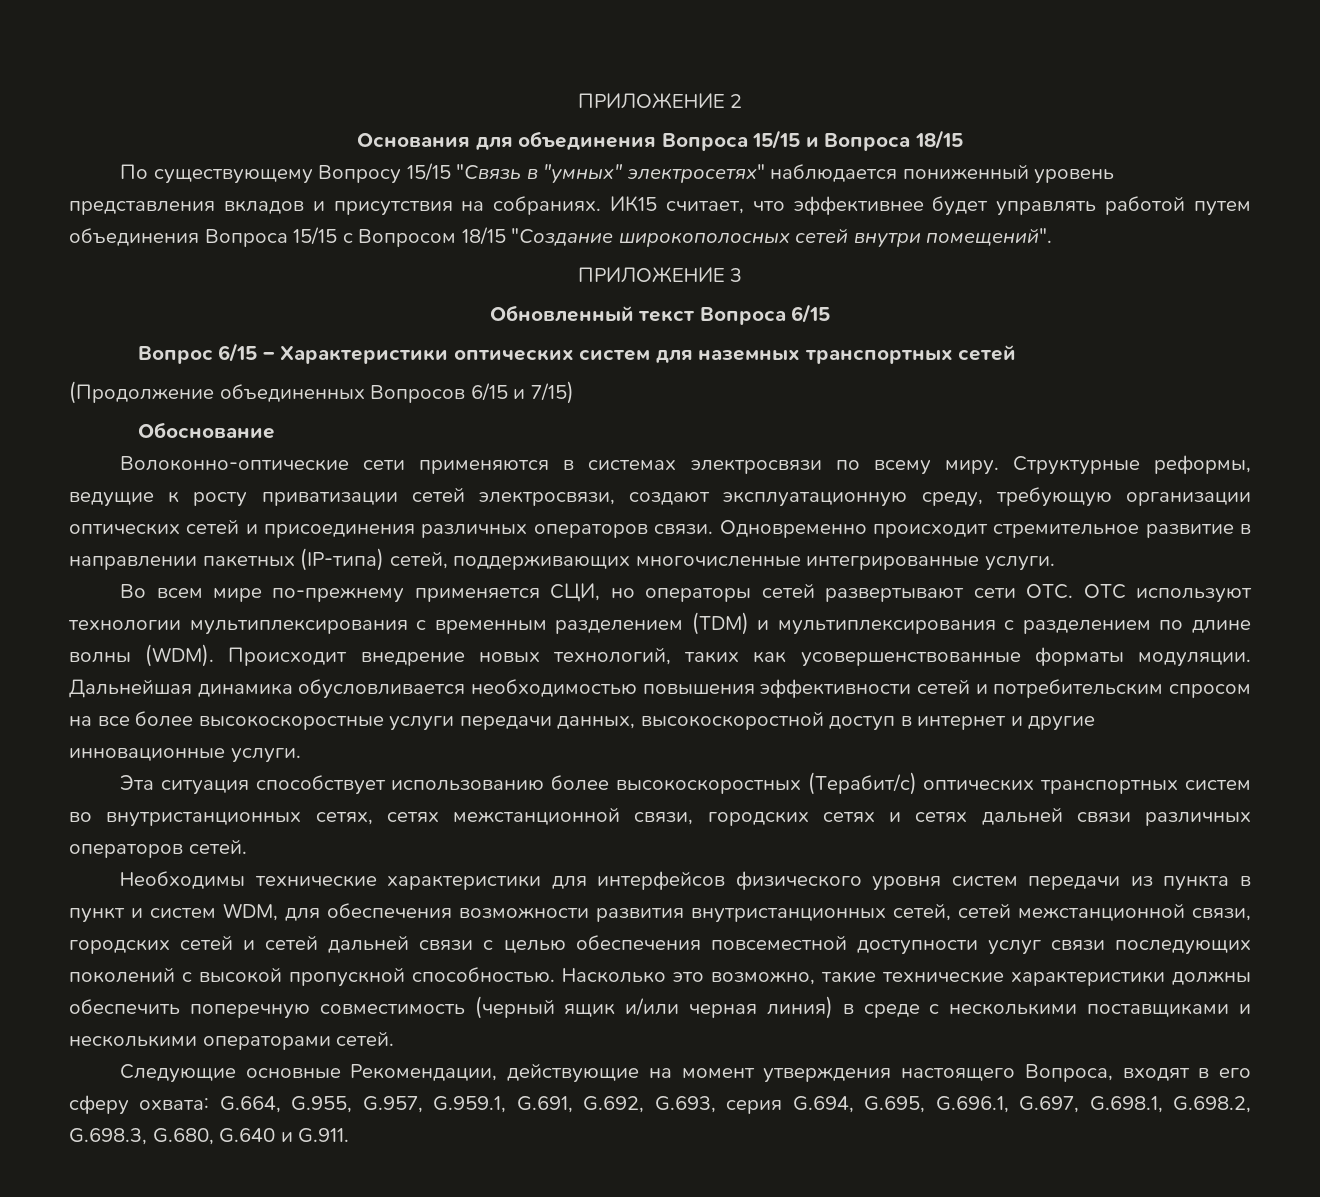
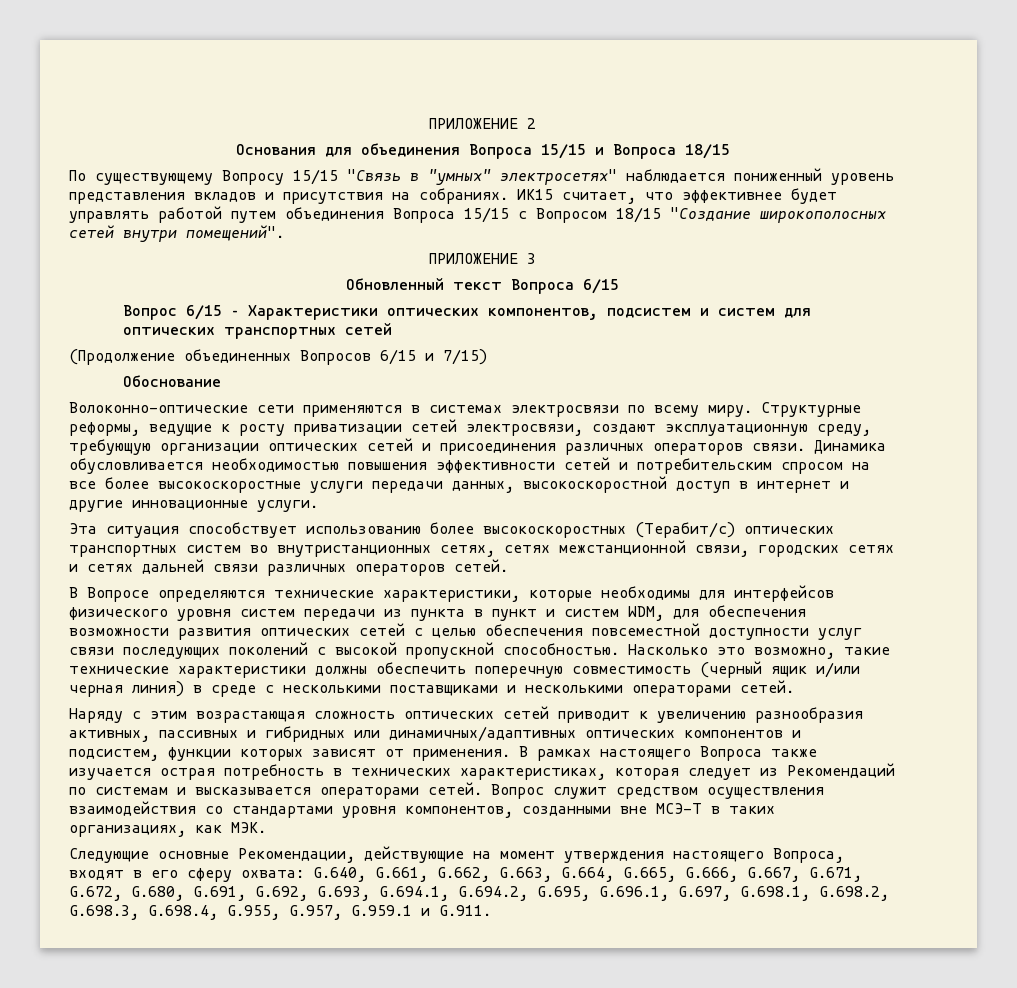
- Вопрос 6/15 – Характеристики оптических систем для наземных транспортных сетей
+ Вопрос 6/15 – Характеристики оптических компонентов, подсистем и систем для оптических транспортных сетей
- Одновременно происходит стремительное развитие в направлении пакетных (IP-типа) сетей, поддерживающих многочисленные интегрированные услуги.
- Во всем мире по-прежнему применяется СЦИ, но операторы сетей развертывают сети ОТС. ОТС используют технологии мультиплексирования с временным разделением (TDM) и мультиплексирования с разделением по длине волны (WDM). Происходит внедрение новых технологий, таких как усовершенствованные форматы модуляции. Дальнейшая динамика обусловливается необходимостью повышения эффективности сетей и потребительским спросом на все более высокоскоростные услуги передачи данных, высокоскоростной доступ в интернет и другие инновационные услуги.
+ Динамика обусловливается необходимостью повышения эффективности сетей и потребительским спросом на все более высокоскоростные услуги передачи данных, высокоскоростной доступ в интернет и другие инновационные услуги.
- Необходимы технические характеристики для интерфейсов физического уровня систем передачи из пункта в пункт и систем WDM, для обеспечения возможности развития внутристанционных сетей, сетей межстанционной связи, городских сетей и сетей дальней связи с целью обеспечения повсеместной доступности услуг связи последующих поколений с высокой пропускной способностью.
+ В Вопросе определяются технические характеристики, которые необходимы для интерфейсов физического уровня систем передачи из пункта в пункт и систем WDM, для обеспечения возможности развития оптических сетей с целью обеспечения повсеместной доступности услуг связи последующих поколений с высокой пропускной способностью.
+ Наряду с этим возрастающая сложность оптических сетей приводит к увеличению разнообразия активных, пассивных и гибридных или динамичных/адаптивных оптических компонентов и подсистем, функции которых зависят от применения. В рамках настоящего Вопроса также изучается острая потребность в технических характеристиках, которая следует из Рекомендаций по системам и высказывается операторами сетей. Вопрос служит средством осуществления взаимодействия со стандартами уровня компонентов, созданными вне МСЭ-T в таких организациях, как МЭК.
- Следующие основные Рекомендации, действующие на момент утверждения настоящего Вопроса, входят в его сферу охвата: G.664, G.955, G.957, G.959.1, G.691, G.692, G.693, серия G.694, G.695, G.696.1, G.697, G.698.1, G.698.2, G.698.3, G.680, G.640 и G.911.
+ Следующие основные Рекомендации, действующие на момент утверждения настоящего Вопроса, входят в его сферу охвата: G.640, G.661, G.662, G.663, G.664, G.665, G.666, G.667, G.671, G.672, G.680, G.691, G.692, G.693, G.694.1, G.694.2, G.695, G.696.1, G.697, G.698.1, G.698.2, G.698.3, G.698.4, G.955, G.957, G.959.1 и G.911.

